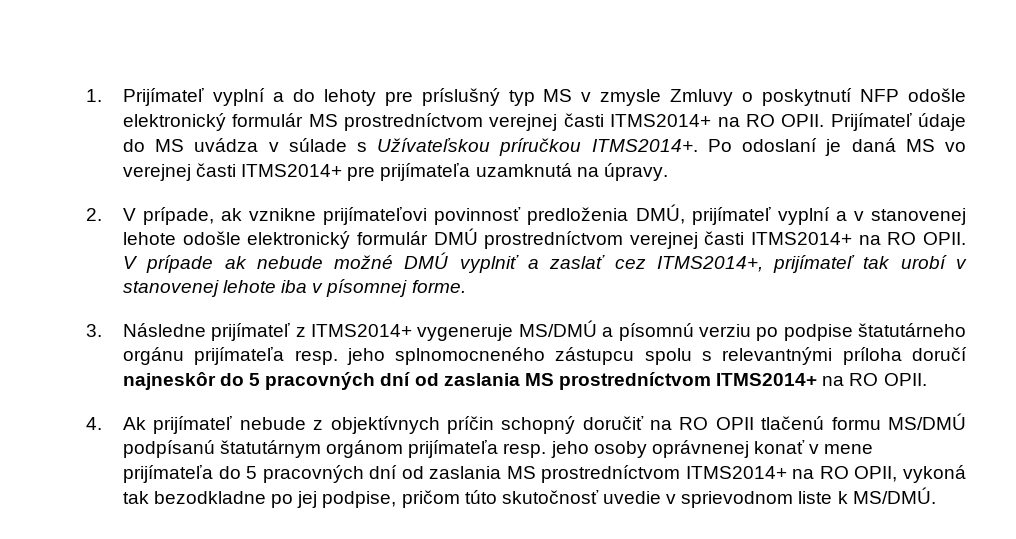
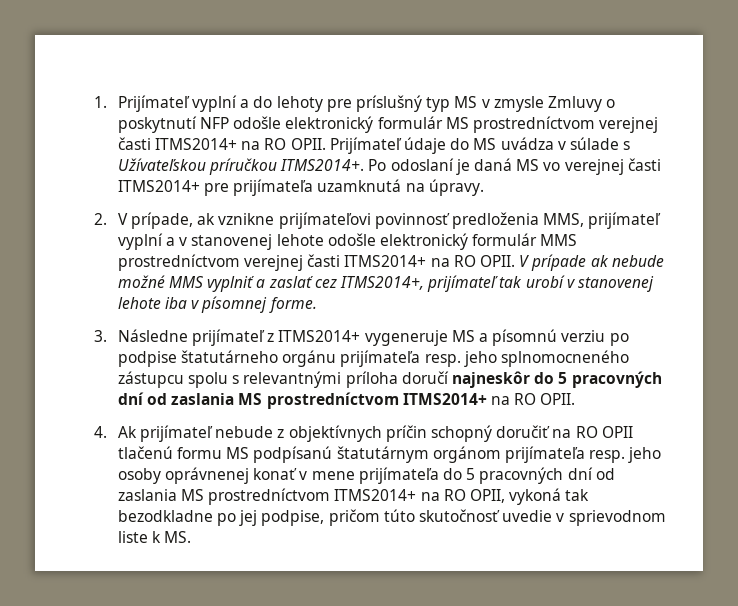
- 2. V prípade, ak vznikne prijímateľovi povinnosť predloženia DMÚ, prijímateľ vyplní a v stanovenej lehote odošle elektronický formulár DMÚ prostredníctvom verejnej časti ITMS2014+ na RO OPII.
+ 2. V prípade, ak vznikne prijímateľovi povinnosť predloženia MMS, prijímateľ vyplní a v stanovenej lehote odošle elektronický formulár MMS prostredníctvom verejnej časti ITMS2014+ na RO OPII.
- V prípade ak nebude možné DMÚ vyplniť a zaslať cez ITMS2014+, prijímateľ tak urobí v stanovenej lehote iba v písomnej forme.
+ V prípade ak nebude možné MMS vyplniť a zaslať cez ITMS2014+, prijímateľ tak urobí v stanovenej lehote iba v písomnej forme.
- 3. Následne prijímateľ z ITMS2014+ vygeneruje MS/DMÚ a písomnú verziu po podpise štatutárneho orgánu prijímateľa resp. jeho splnomocneného zástupcu spolu s relevantnými príloha doručí najneskôr do 5 pracovných dní od zaslania MS prostredníctvom ITMS2014+ na RO OPII.
+ 3. Následne prijímateľ z ITMS2014+ vygeneruje MS a písomnú verziu po podpise štatutárneho orgánu prijímateľa resp. jeho splnomocneného zástupcu spolu s relevantnými príloha doručí najneskôr do 5 pracovných dní od zaslania MS prostredníctvom ITMS2014+ na RO OPII.
- 4. Ak prijímateľ nebude z objektívnych príčin schopný doručiť na RO OPII tlačenú formu MS/DMÚ podpísanú štatutárnym orgánom prijímateľa resp. jeho osoby oprávnenej konať v mene prijímateľa do 5 pracovných dní od zaslania MS prostredníctvom ITMS2014+ na RO OPII, vykoná tak bezodkladne po jej podpise, pričom túto skutočnosť uvedie v sprievodnom liste k MS/DMÚ.
+ 4. Ak prijímateľ nebude z objektívnych príčin schopný doručiť na RO OPII tlačenú formu MS podpísanú štatutárnym orgánom prijímateľa resp. jeho osoby oprávnenej konať v mene prijímateľa do 5 pracovných dní od zaslania MS prostredníctvom ITMS2014+ na RO OPII, vykoná tak bezodkladne po jej podpise, pričom túto skutočnosť uvedie v sprievodnom liste k MS.

